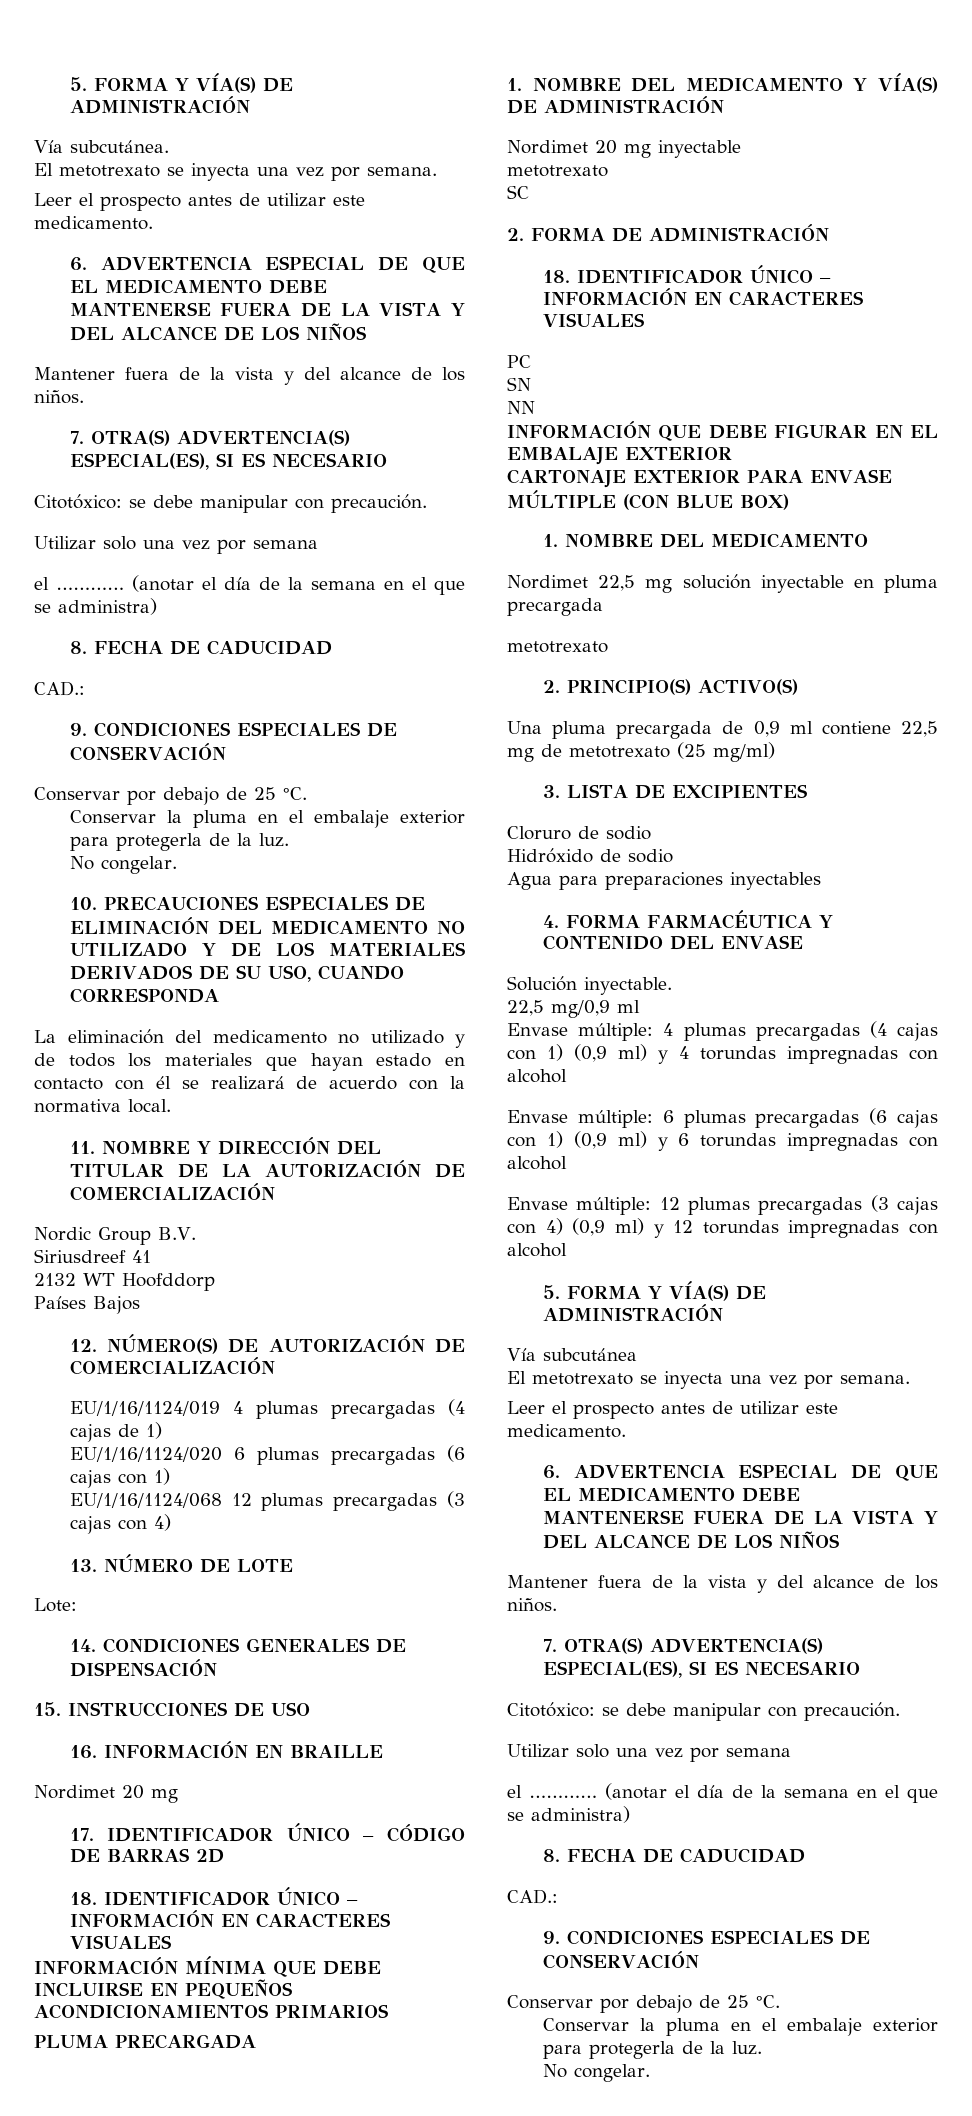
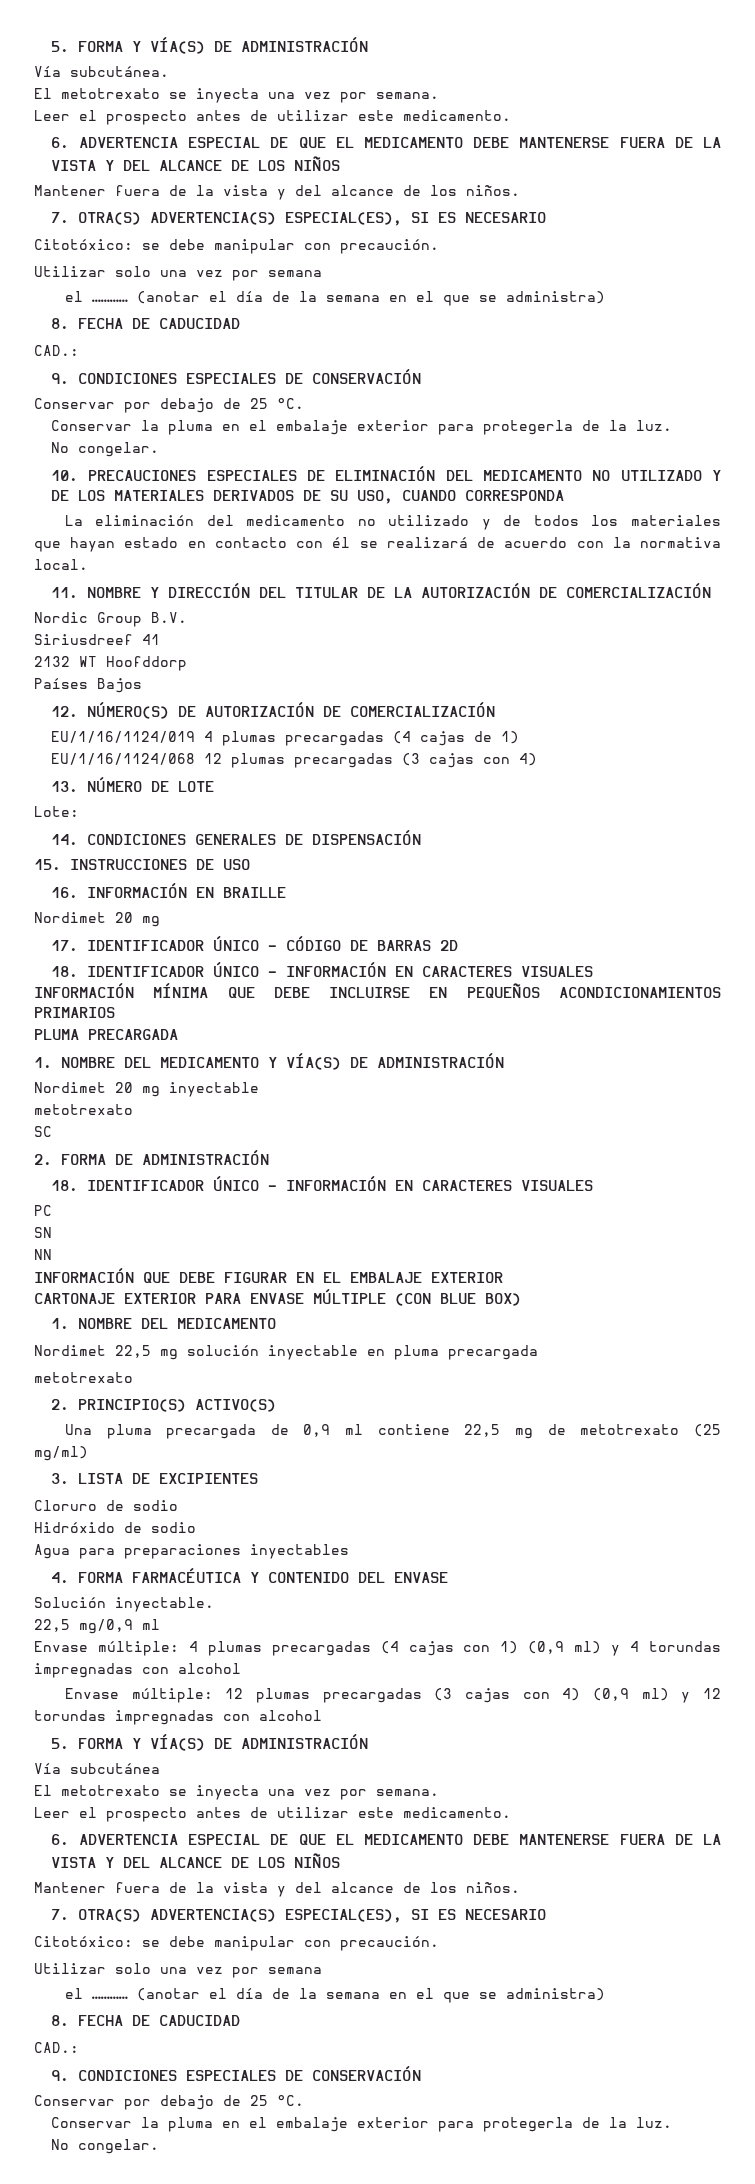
- EU/1/16/1124/020 6 plumas precargadas (6 cajas con 1)
- Envase múltiple: 6 plumas precargadas (6 cajas con 1) (0,9 ml) y 6 torundas impregnadas con alcohol

